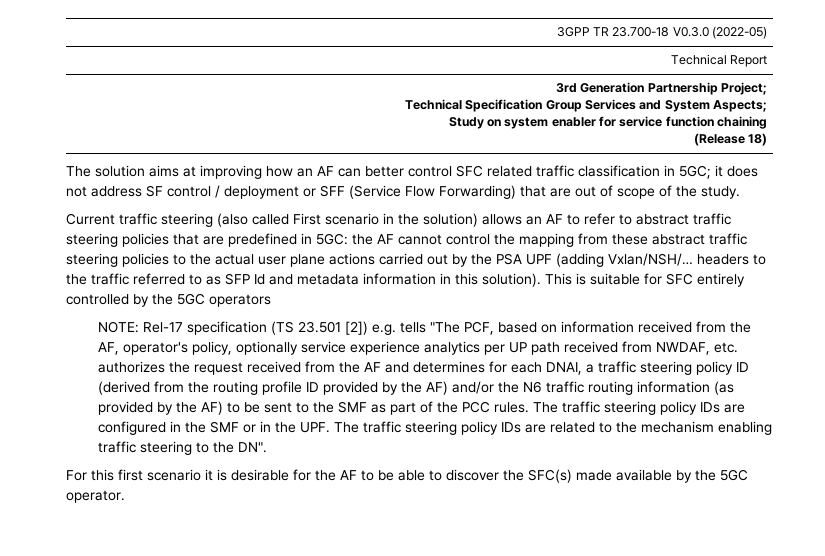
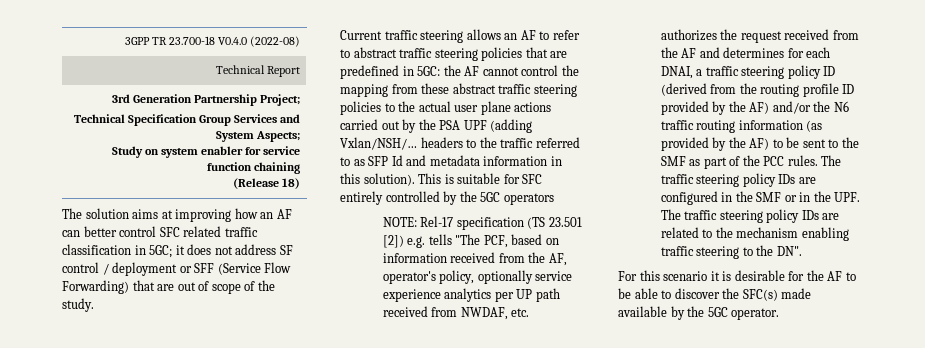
- 3GPP TR 23.700-18 V0.3.0 (2022-05)
+ 3GPP TR 23.700-18 V0.4.0 (2022-08)
- Current traffic steering (also called First scenario in the solution) allows an AF to refer to abstract traffic steering policies that are predefined in 5GC: the AF cannot control the mapping from these abstract traffic steering policies to the actual user plane actions carried out by the PSA UPF (adding Vxlan/NSH/… headers to the traffic referred to as SFP Id and metadata information in this solution).
+ Current traffic steering allows an AF to refer to abstract traffic steering policies that are predefined in 5GC: the AF cannot control the mapping from these abstract traffic steering policies to the actual user plane actions carried out by the PSA UPF (adding Vxlan/NSH/… headers to the traffic referred to as SFP Id and metadata information in this solution).
- For this first scenario it is desirable for the AF to be able to discover the SFC(s) made available by the 5GC operator.
+ For this scenario it is desirable for the AF to be able to discover the SFC(s) made available by the 5GC operator.

